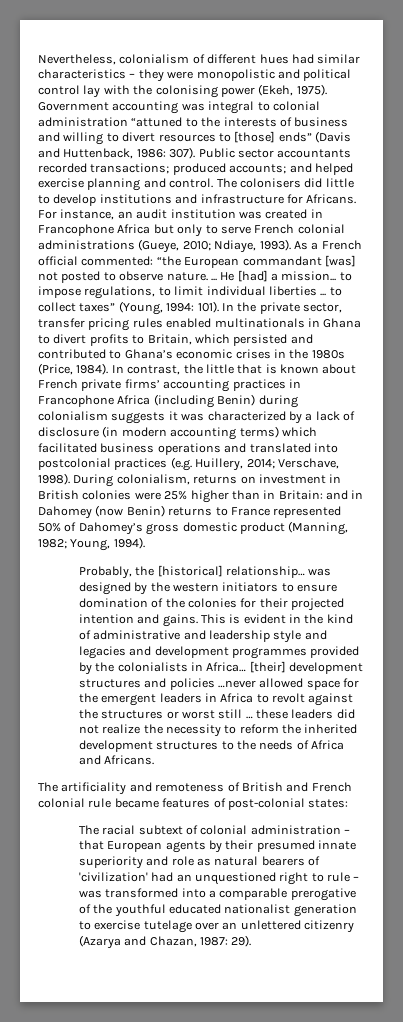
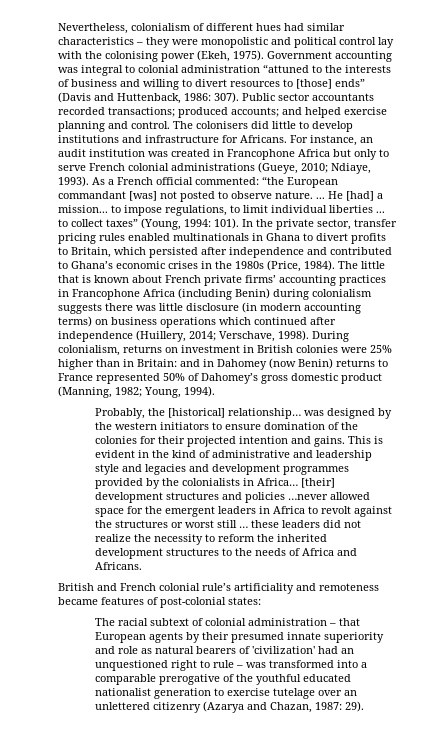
- In the private sector, transfer pricing rules enabled multinationals in Ghana to divert profits to Britain, which persisted and contributed to Ghana’s economic crises in the 1980s (Price, 1984).
+ In the private sector, transfer pricing rules enabled multinationals in Ghana to divert profits to Britain, which persisted after independence and contributed to Ghana’s economic crises in the 1980s (Price, 1984).
- In contrast, the little that is known about French private firms’ accounting practices in Francophone Africa (including Benin) during colonialism suggests it was characterized by a lack of disclosure (in modern accounting terms) which facilitated business operations and translated into postcolonial practices (e.g. Huillery, 2014; Verschave, 1998).
+ The little that is known about French private firms’ accounting practices in Francophone Africa (including Benin) during colonialism suggests there was little disclosure (in modern accounting terms) on business operations which continued after independence (Huillery, 2014; Verschave, 1998).
- The artificiality and remoteness of British and French colonial rule became features of post-colonial states:
+ British and French colonial rule’s artificiality and remoteness became features of post-colonial states:

